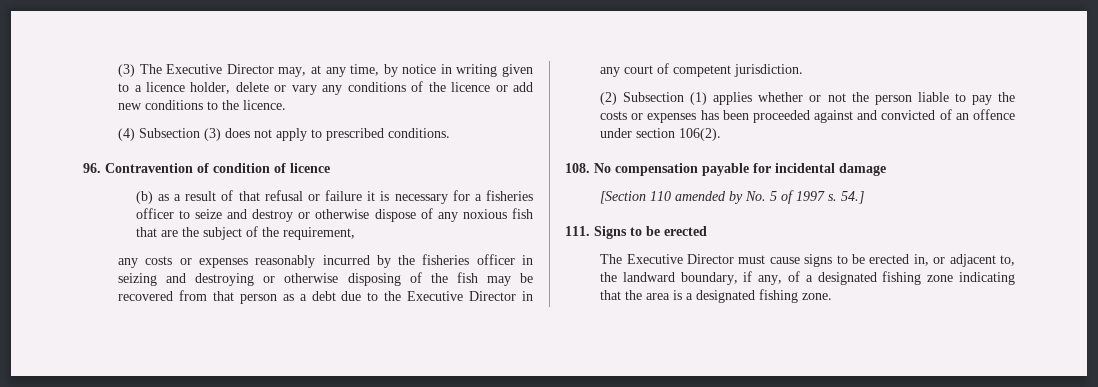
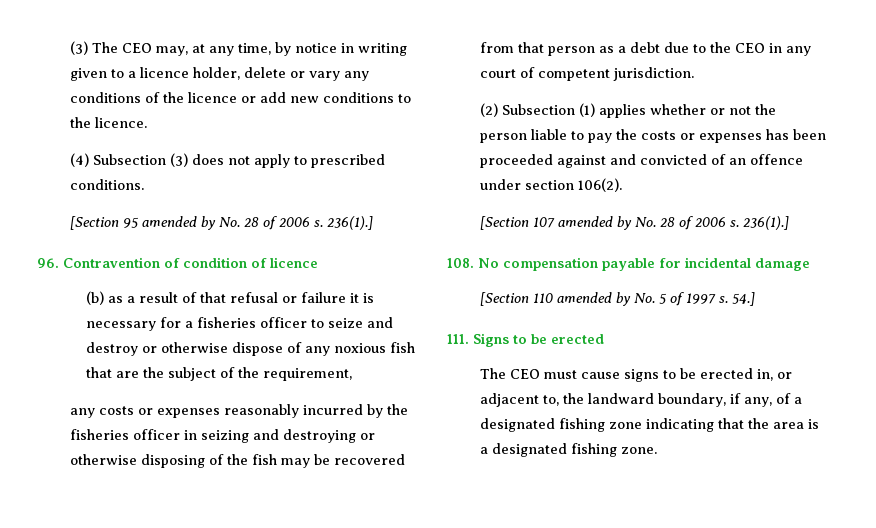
- (3) The Executive Director may, at any time, by notice in writing given to a licence holder, delete or vary any conditions of the licence or add new conditions to the licence.
+ (3) The CEO may, at any time, by notice in writing given to a licence holder, delete or vary any conditions of the licence or add new conditions to the licence.
+ [Section 95 amended by No. 28 of 2006 s. 236(1).]
- any costs or expenses reasonably incurred by the fisheries officer in seizing and destroying or otherwise disposing of the fish may be recovered from that person as a debt due to the Executive Director in any court of competent jurisdiction.
+ any costs or expenses reasonably incurred by the fisheries officer in seizing and destroying or otherwise disposing of the fish may be recovered from that person as a debt due to the CEO in any court of competent jurisdiction.
+ [Section 107 amended by No. 28 of 2006 s. 236(1).]
- The Executive Director must cause signs to be erected in, or adjacent to, the landward boundary, if any, of a designated fishing zone indicating that the area is a designated fishing zone.
+ The CEO must cause signs to be erected in, or adjacent to, the landward boundary, if any, of a designated fishing zone indicating that the area is a designated fishing zone.

